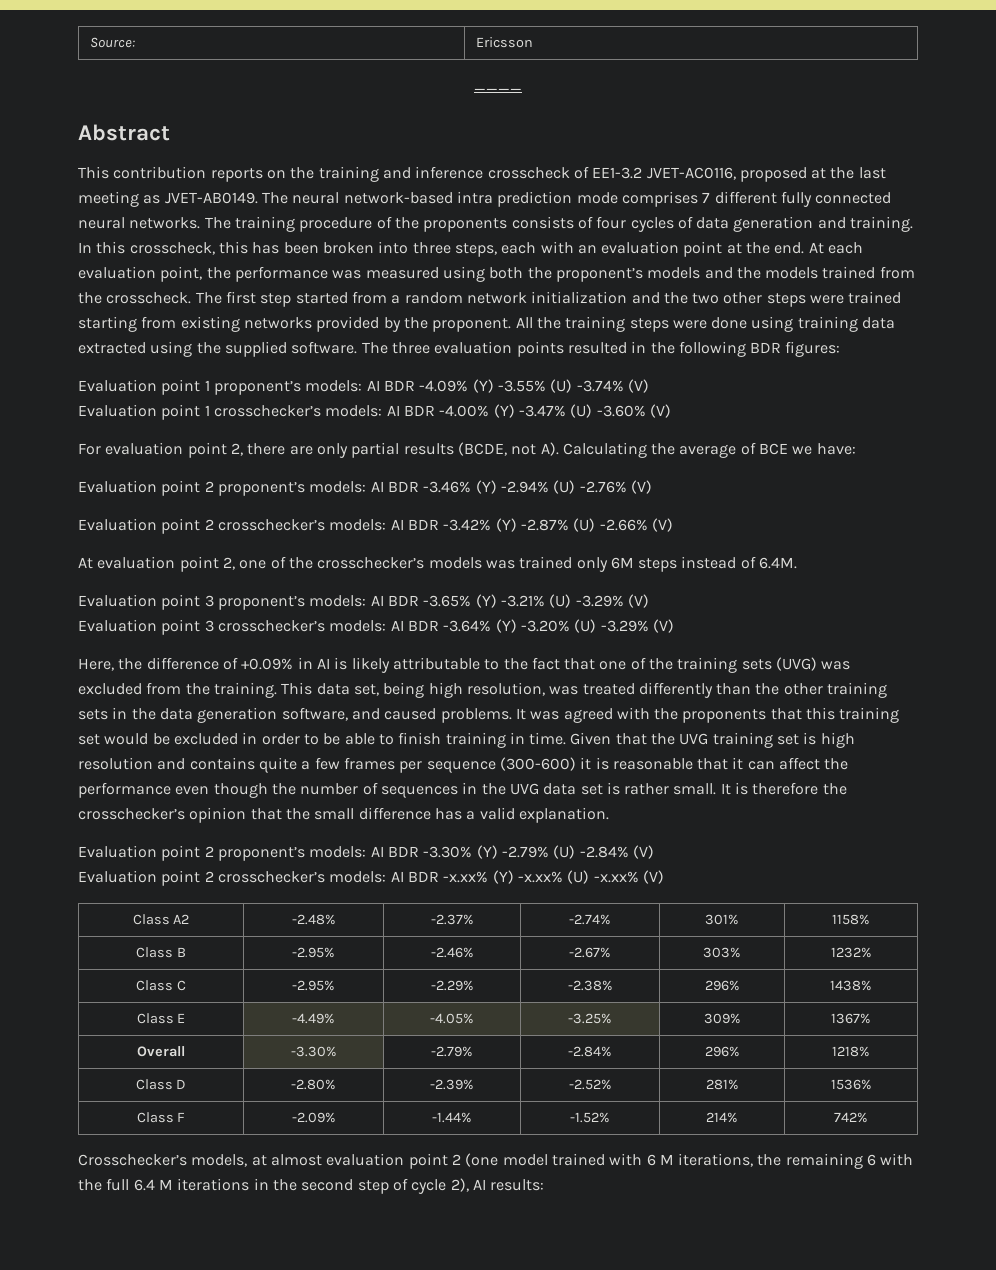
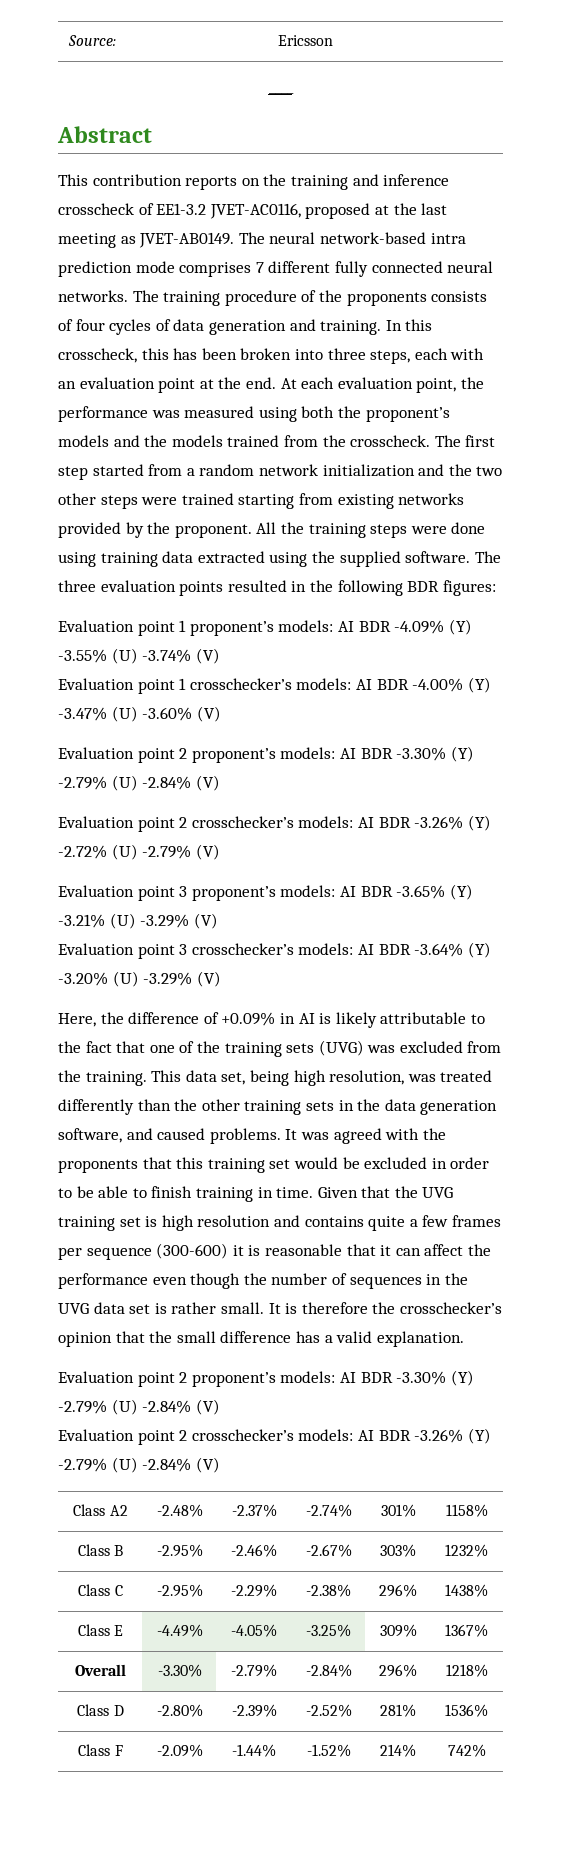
  Evaluation point 1 crosschecker’s models: AI BDR -4.00% (Y) -3.47% (U) -3.60% (V)
- For evaluation point 2, there are only partial results (BCDE, not A). Calculating the average of BCE we have:
- Evaluation point 2 proponent’s models: AI BDR -3.46% (Y) -2.94% (U) -2.76% (V)
- Evaluation point 2 crosschecker’s models: AI BDR -3.42% (Y) -2.87% (U) -2.66% (V)
- At evaluation point 2, one of the crosschecker’s models was trained only 6M steps instead of 6.4M.
+ Evaluation point 2 proponent’s models: AI BDR -3.30% (Y) -2.79% (U) -2.84% (V)
+ Evaluation point 2 crosschecker’s models: AI BDR -3.26% (Y) -2.72% (U) -2.79% (V)
- Evaluation point 2 crosschecker’s models: AI BDR -x.xx% (Y) -x.xx% (U) -x.xx% (V)
+ Evaluation point 2 crosschecker’s models: AI BDR -3.26% (Y) -2.79% (U) -2.84% (V)
- Crosschecker’s models, at almost evaluation point 2 (one model trained with 6 M iterations, the remaining 6 with the full 6.4 M iterations in the second step of cycle 2), AI results:

